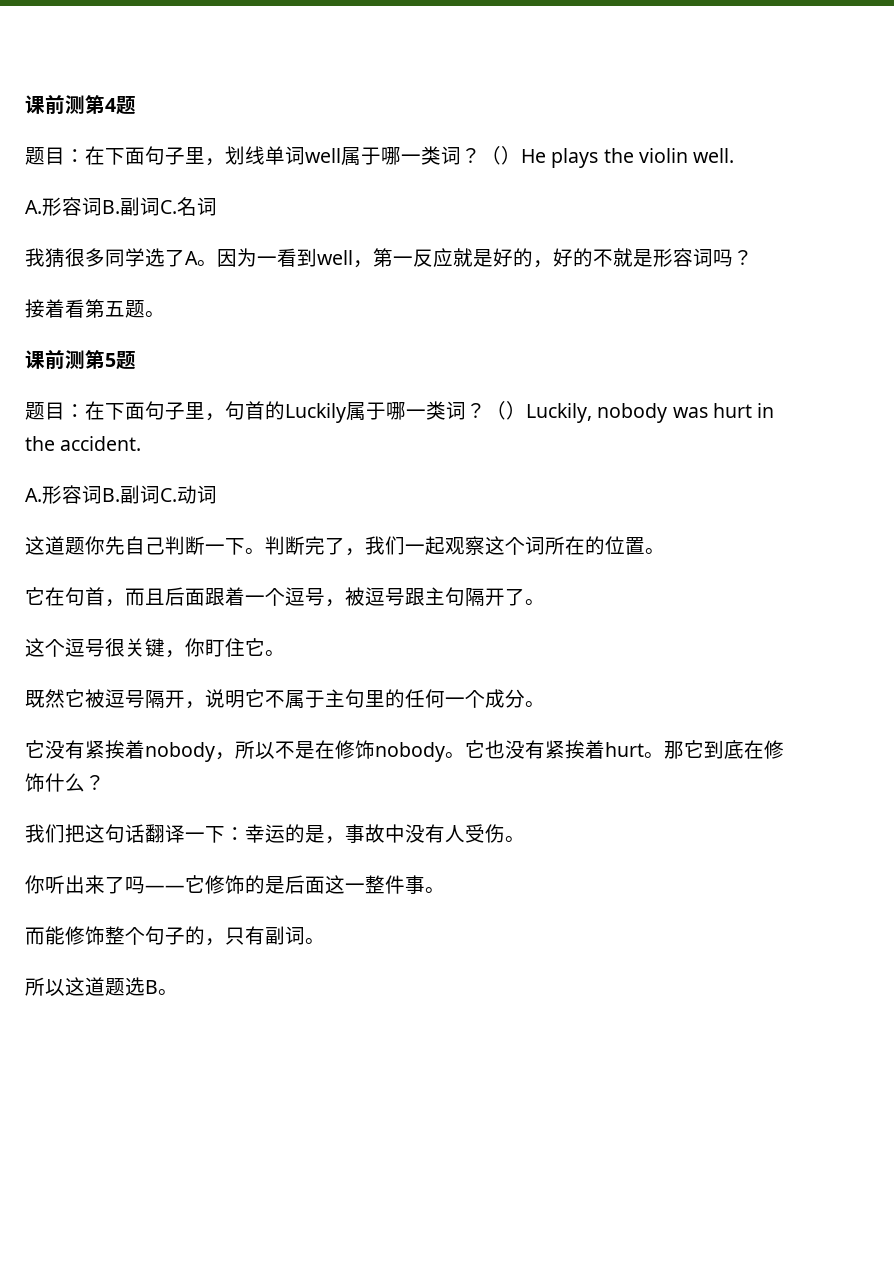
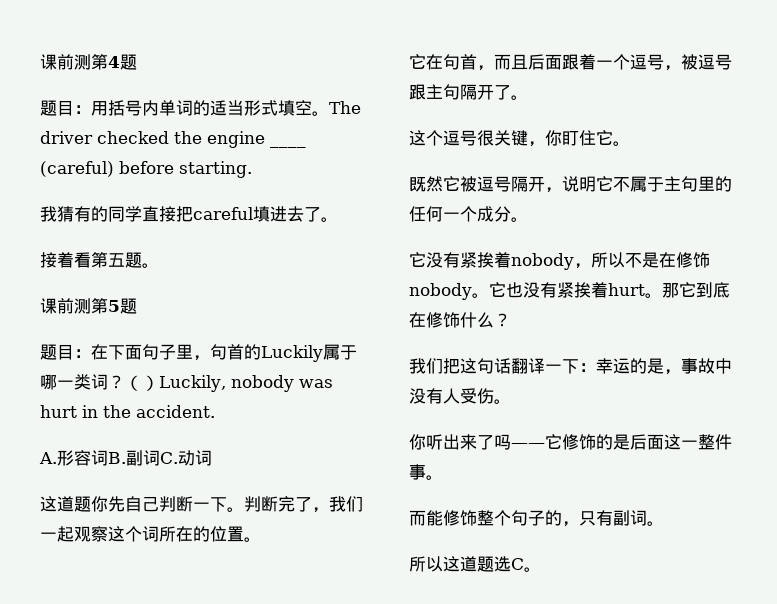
- 题目：在下面句子里，划线单词well属于哪一类词？（）He plays the violin well.
- A.形容词B.副词C.名词
- 我猜很多同学选了A。因为一看到well，第一反应就是好的，好的不就是形容词吗？
+ 题目：用括号内单词的适当形式填空。The driver checked the engine ____ (careful) before starting.
+ 我猜有的同学直接把careful填进去了。
- 所以这道题选B。
+ 所以这道题选C。

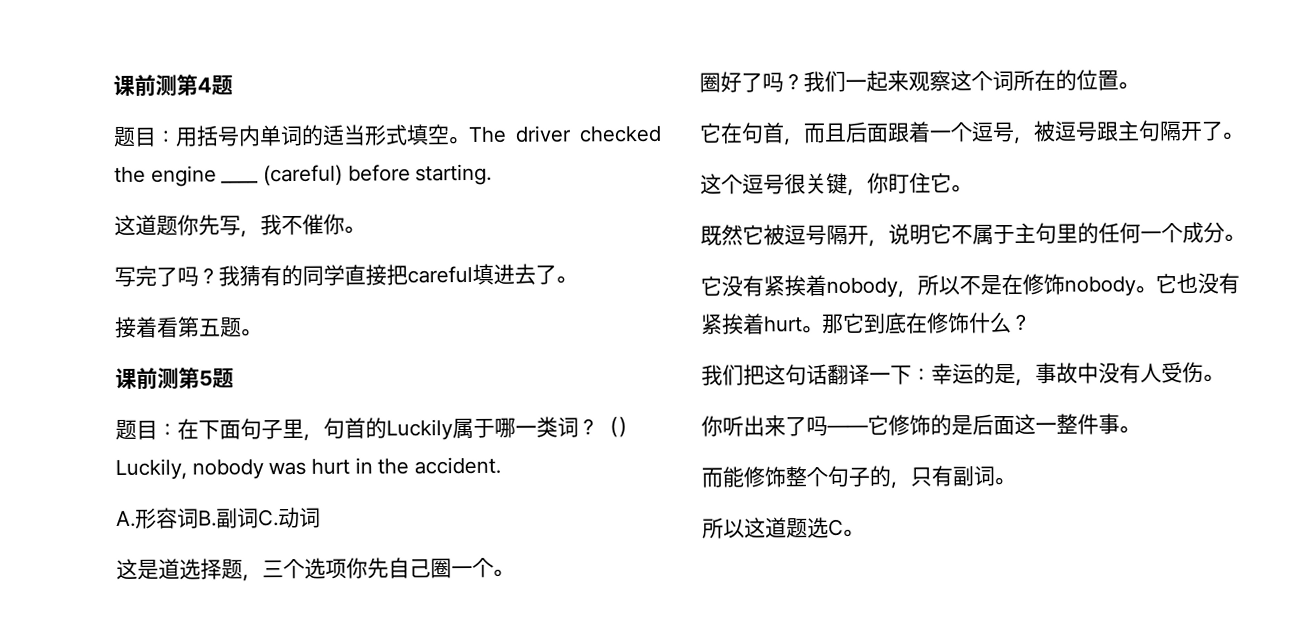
+ 这道题你先写，我不催你。
+ 写完了吗？
- 这道题你先自己判断一下。判断完了，我们一起观察这个词所在的位置。
+ 这是道选择题，三个选项你先自己圈一个。
+ 圈好了吗？我们一起来观察这个词所在的位置。

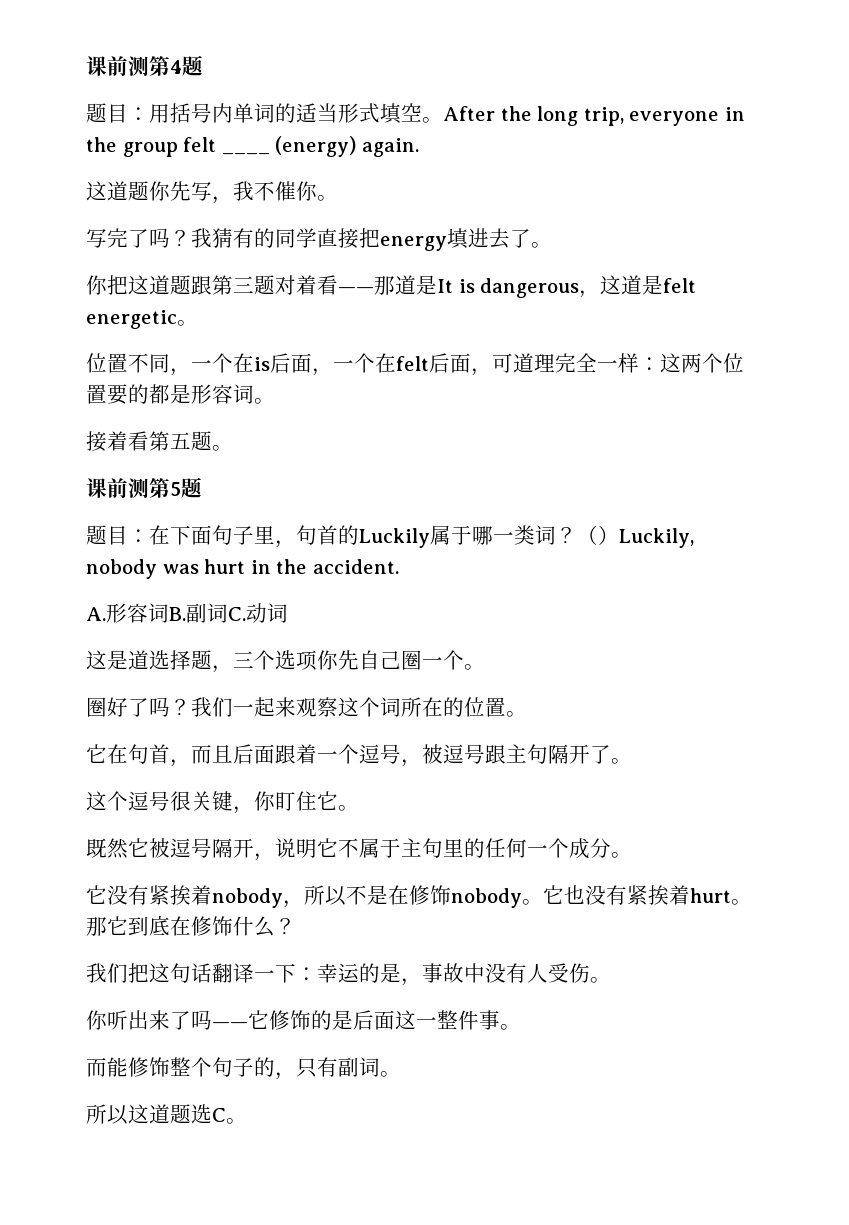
- The driver checked the engine ____ (careful) before starting.
+ After the long trip, everyone in the group felt ____ (energy) again.
- 我猜有的同学直接把careful填进去了。
+ 我猜有的同学直接把energy填进去了。
+ 你把这道题跟第三题对着看——那道是It is dangerous，这道是felt energetic。
+ 位置不同，一个在is后面，一个在felt后面，可道理完全一样：这两个位置要的都是形容词。

